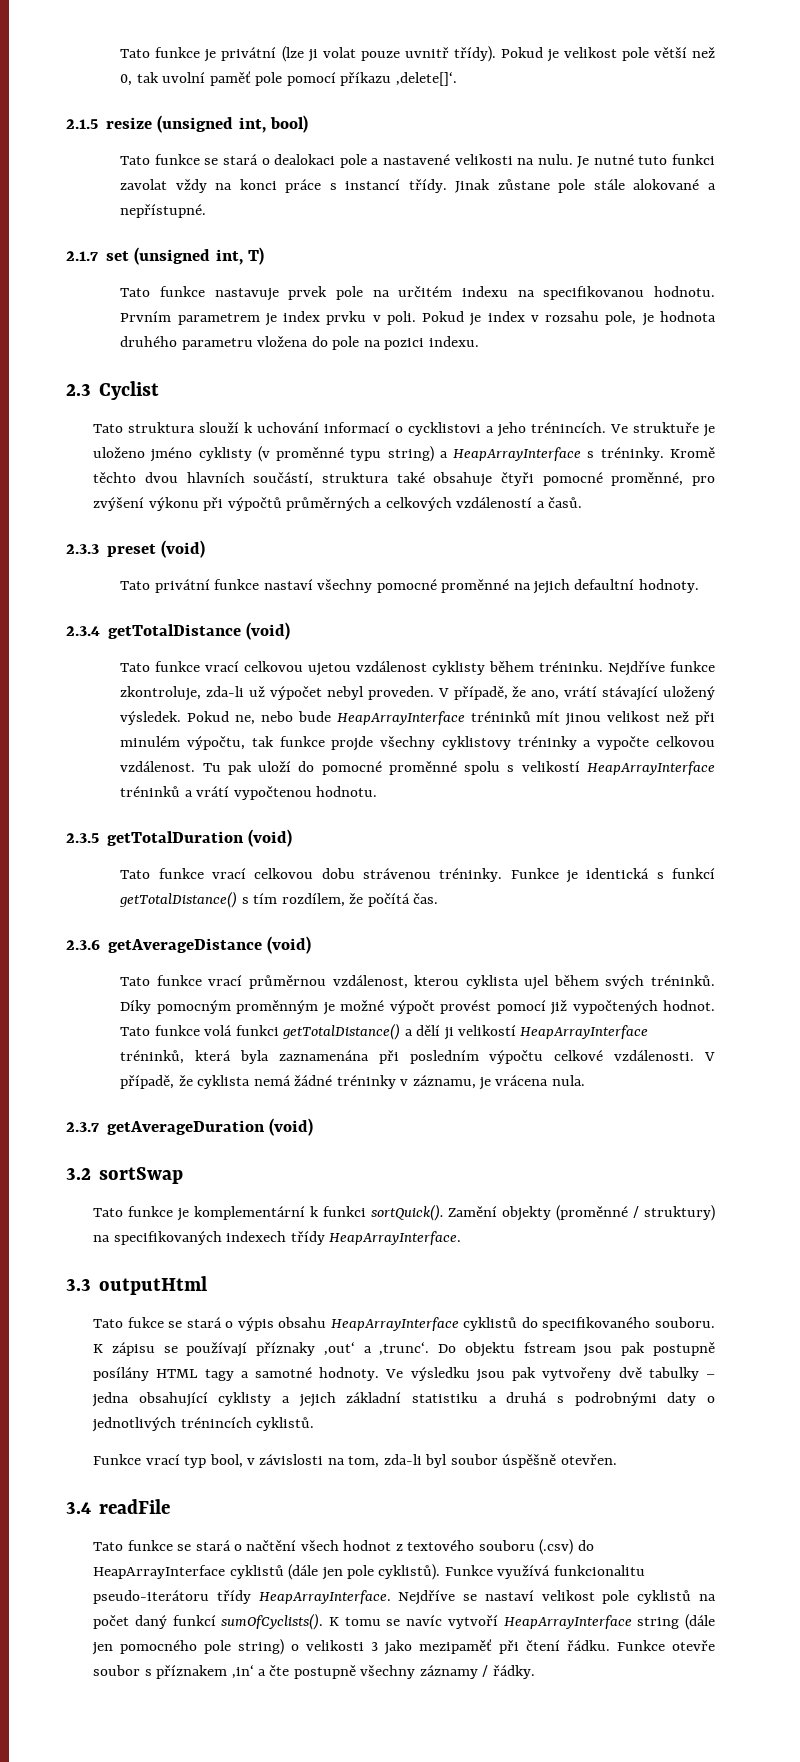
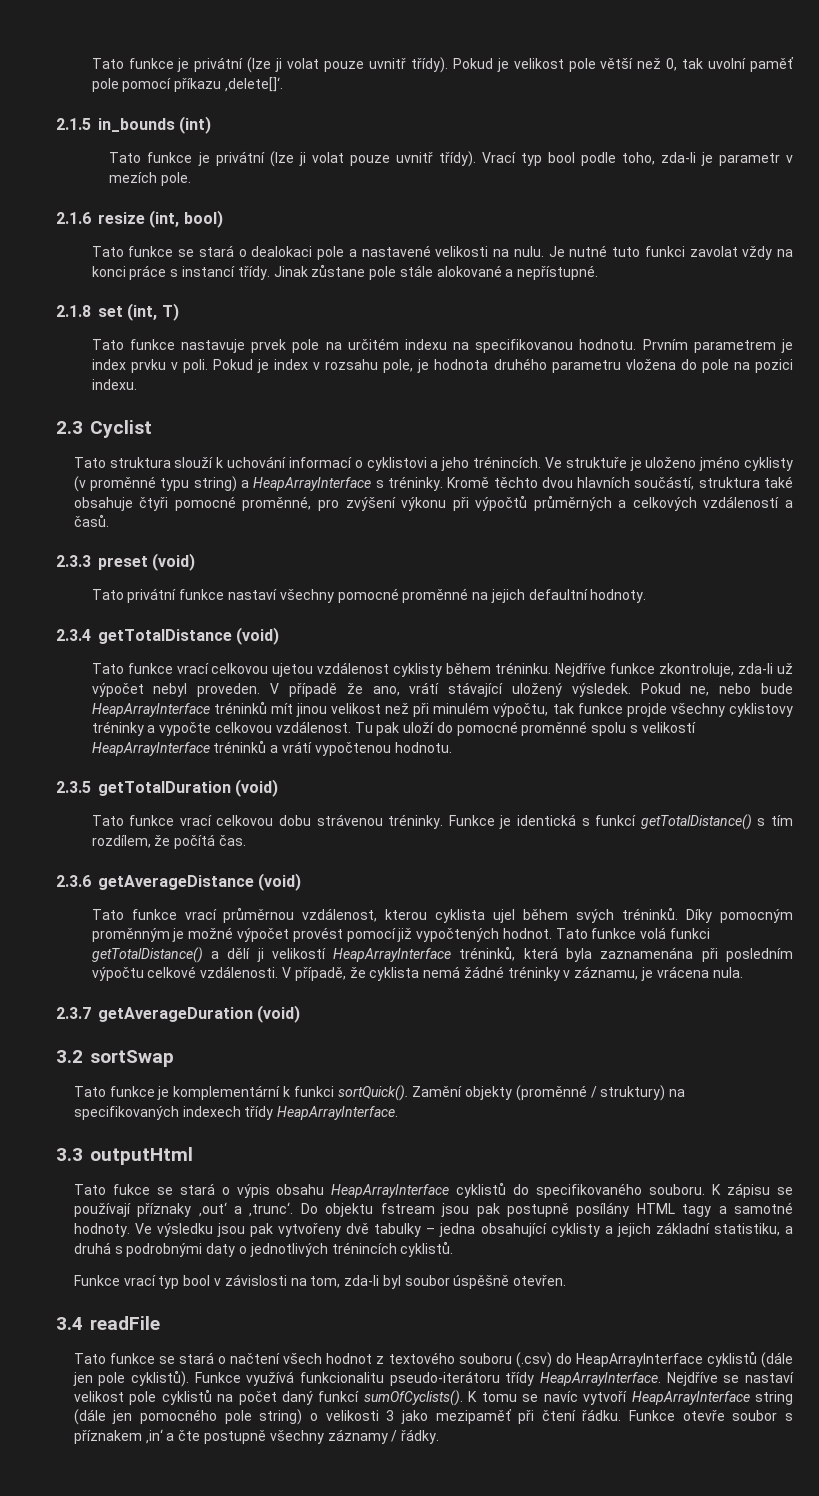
- 2.1.5 resize (unsigned int, bool)
+ 2.1.5 in_bounds (int)
+ Tato funkce je privátní (lze ji volat pouze uvnitř třídy). Vrací typ bool podle toho, zda-li je parametr v mezích pole.
+ 2.1.6 resize (int, bool)
- 2.1.7 set (unsigned int, T)
+ 2.1.8 set (int, T)
- Tato struktura slouží k uchování informací o cycklistovi a jeho trénincích.
+ Tato struktura slouží k uchování informací o cyklistovi a jeho trénincích.
- V případě, že ano, vrátí stávající uložený výsledek.
+ V případě že ano, vrátí stávající uložený výsledek.
- Díky pomocným proměnným je možné výpočt provést pomocí již vypočtených hodnot.
+ Díky pomocným proměnným je možné výpočet provést pomocí již vypočtených hodnot.
- Ve výsledku jsou pak vytvořeny dvě tabulky – jedna obsahující cyklisty a jejich základní statistiku a druhá s podrobnými daty o jednotlivých trénincích cyklistů.
+ Ve výsledku jsou pak vytvořeny dvě tabulky – jedna obsahující cyklisty a jejich základní statistiku, a druhá s podrobnými daty o jednotlivých trénincích cyklistů.
- Funkce vrací typ bool, v závislosti na tom, zda-li byl soubor úspěšně otevřen.
+ Funkce vrací typ bool v závislosti na tom, zda-li byl soubor úspěšně otevřen.
- Tato funkce se stará o načtění všech hodnot z textového souboru (.csv) do HeapArrayInterface cyklistů (dále jen pole cyklistů).
+ Tato funkce se stará o načtení všech hodnot z textového souboru (.csv) do HeapArrayInterface cyklistů (dále jen pole cyklistů).

